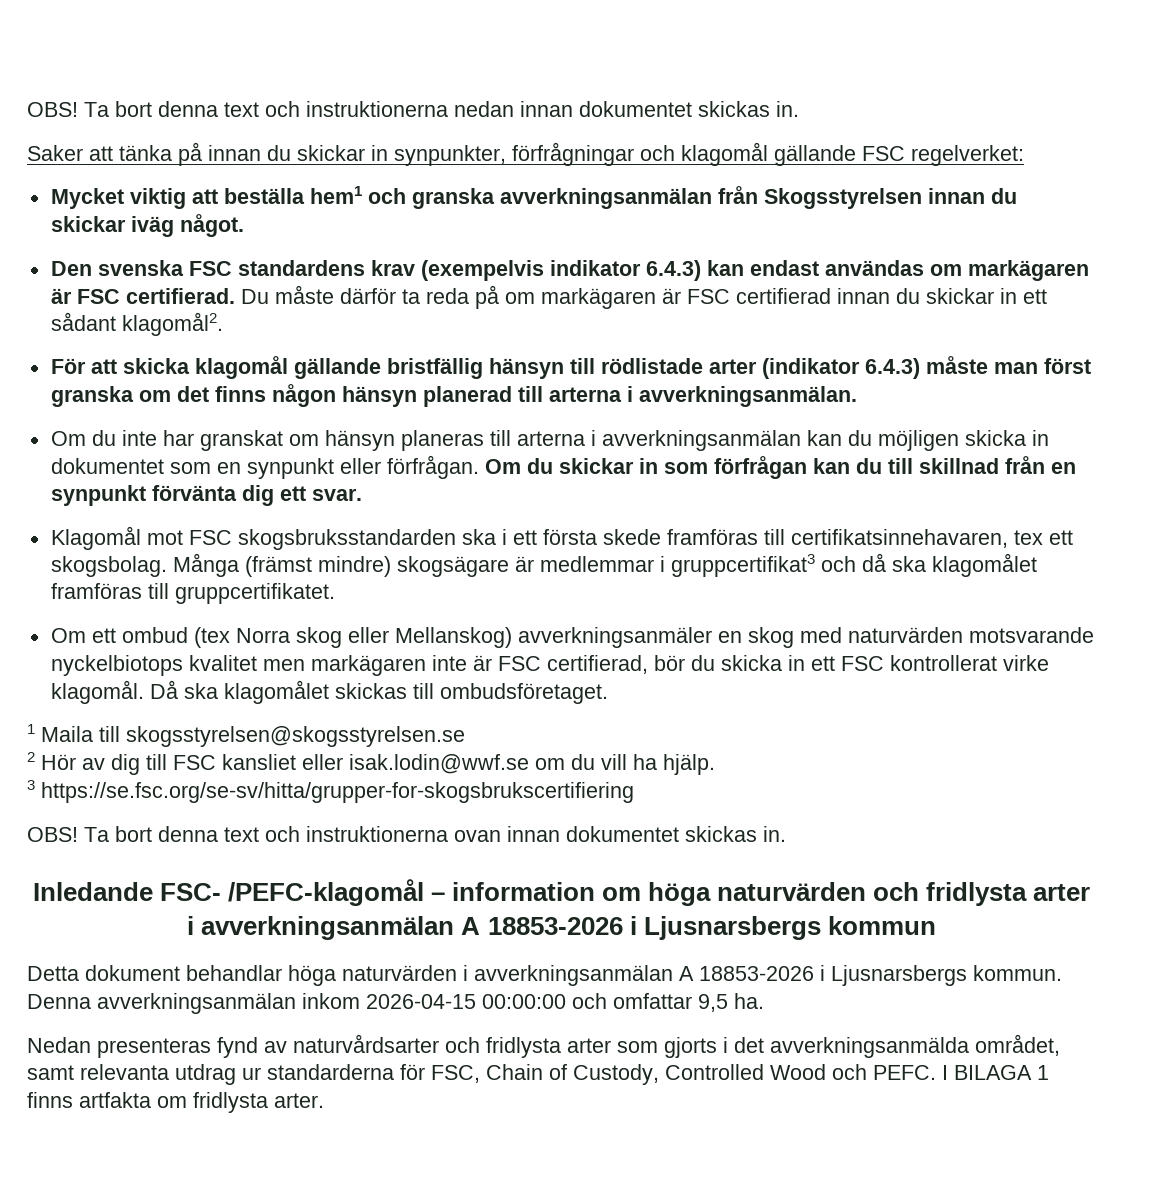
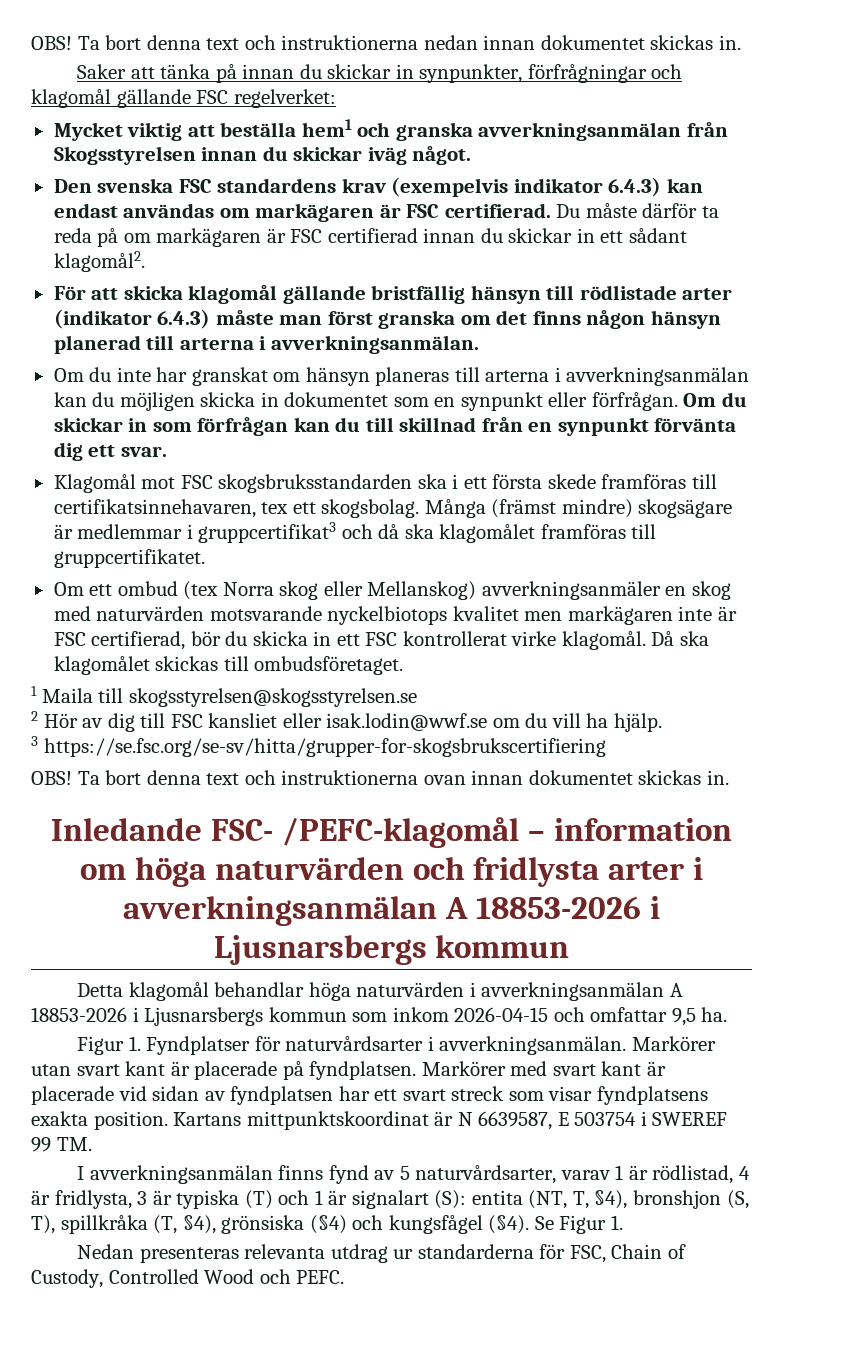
- Detta dokument behandlar höga naturvärden i avverkningsanmälan A 18853-2026 i Ljusnarsbergs kommun. Denna avverkningsanmälan inkom 2026-04-15 00:00:00 och omfattar 9,5 ha.
+ Detta klagomål behandlar höga naturvärden i avverkningsanmälan A 18853-2026 i Ljusnarsbergs kommun som inkom 2026-04-15 och omfattar 9,5 ha.
- Nedan presenteras fynd av naturvårdsarter och fridlysta arter som gjorts i det avverkningsanmälda området, samt relevanta utdrag ur standarderna för FSC, Chain of Custody, Controlled Wood och PEFC. I BILAGA 1 finns artfakta om fridlysta arter.
+ Figur 1. Fyndplatser för naturvårdsarter i avverkningsanmälan. Markörer utan svart kant är placerade på fyndplatsen. Markörer med svart kant är placerade vid sidan av fyndplatsen har ett svart streck som visar fyndplatsens exakta position. Kartans mittpunktskoordinat är N 6639587, E 503754 i SWEREF 99 TM.
+ I avverkningsanmälan finns fynd av 5 naturvårdsarter, varav 1 är rödlistad, 4 är fridlysta, 3 är typiska (T) och 1 är signalart (S): entita (NT, T, §4), bronshjon (S, T), spillkråka (T, §4), grönsiska (§4) och kungsfågel (§4). Se Figur 1.
+ Nedan presenteras relevanta utdrag ur standarderna för FSC, Chain of Custody, Controlled Wood och PEFC.

